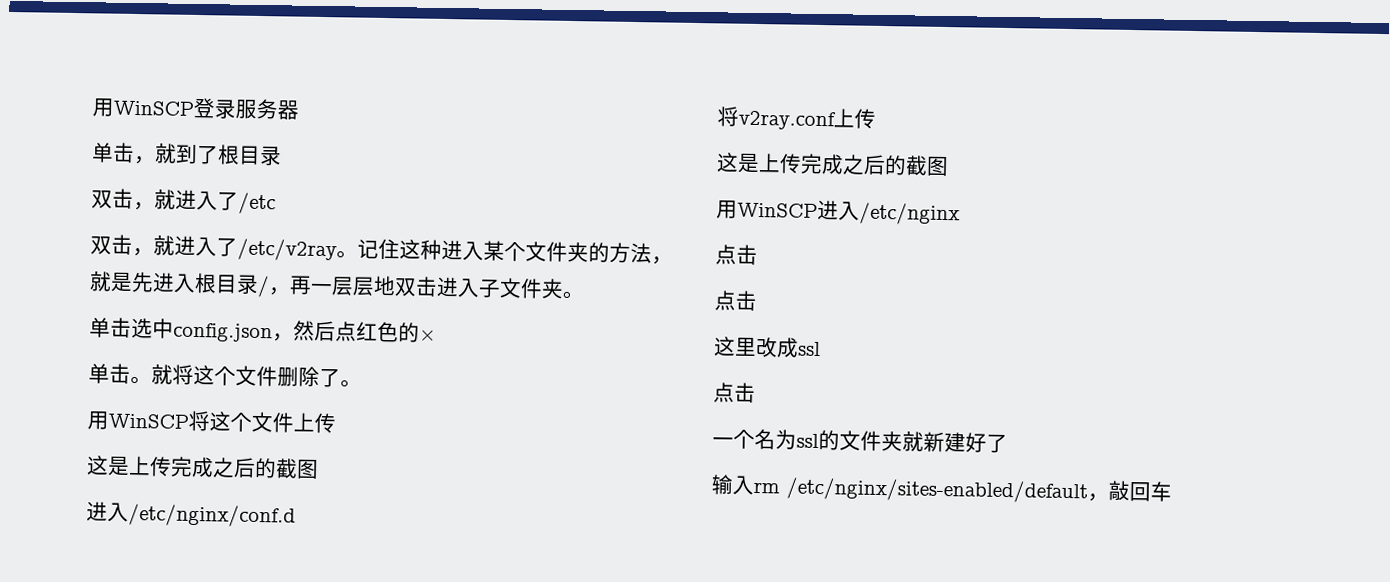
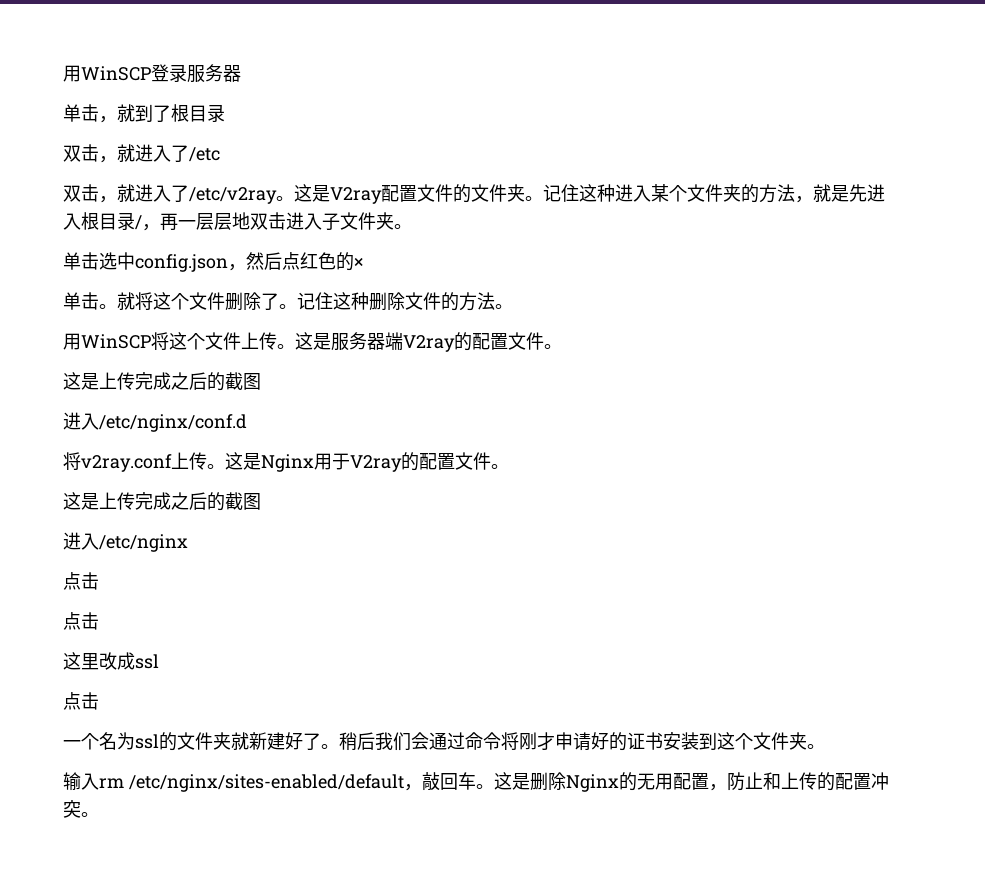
+ 这是V2ray配置文件的文件夹。
+ 记住这种删除文件的方法。
- 用WinSCP将这个文件上传
+ 用WinSCP将这个文件上传。这是服务器端V2ray的配置文件。
- 将v2ray.conf上传
+ 将v2ray.conf上传。这是Nginx用于V2ray的配置文件。
  这是上传完成之后的截图
- 用WinSCP进入/etc/nginx
+ 进入/etc/nginx
- 一个名为ssl的文件夹就新建好了
+ 一个名为ssl的文件夹就新建好了。稍后我们会通过命令将刚才申请好的证书安装到这个文件夹。
- 输入rm /etc/nginx/sites-enabled/default，敲回车
+ 输入rm /etc/nginx/sites-enabled/default，敲回车。这是删除Nginx的无用配置，防止和上传的配置冲突。

